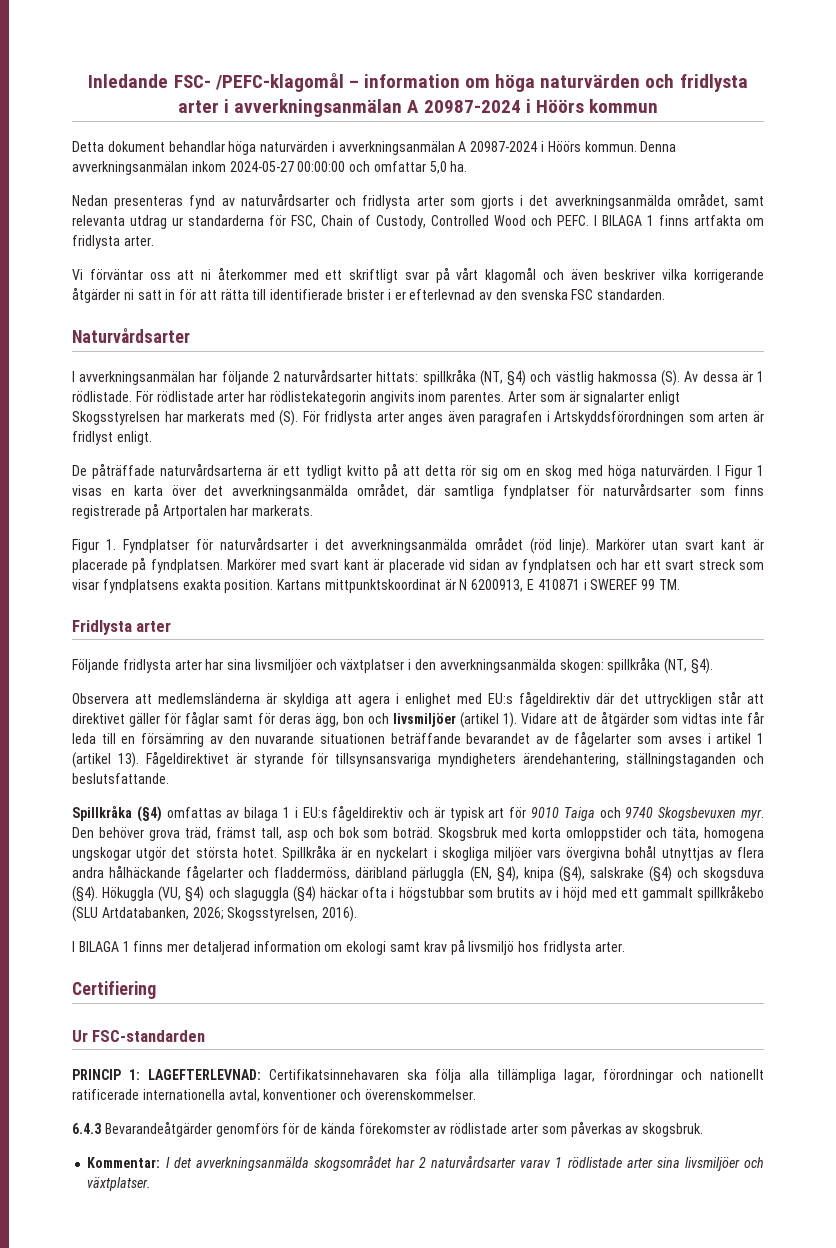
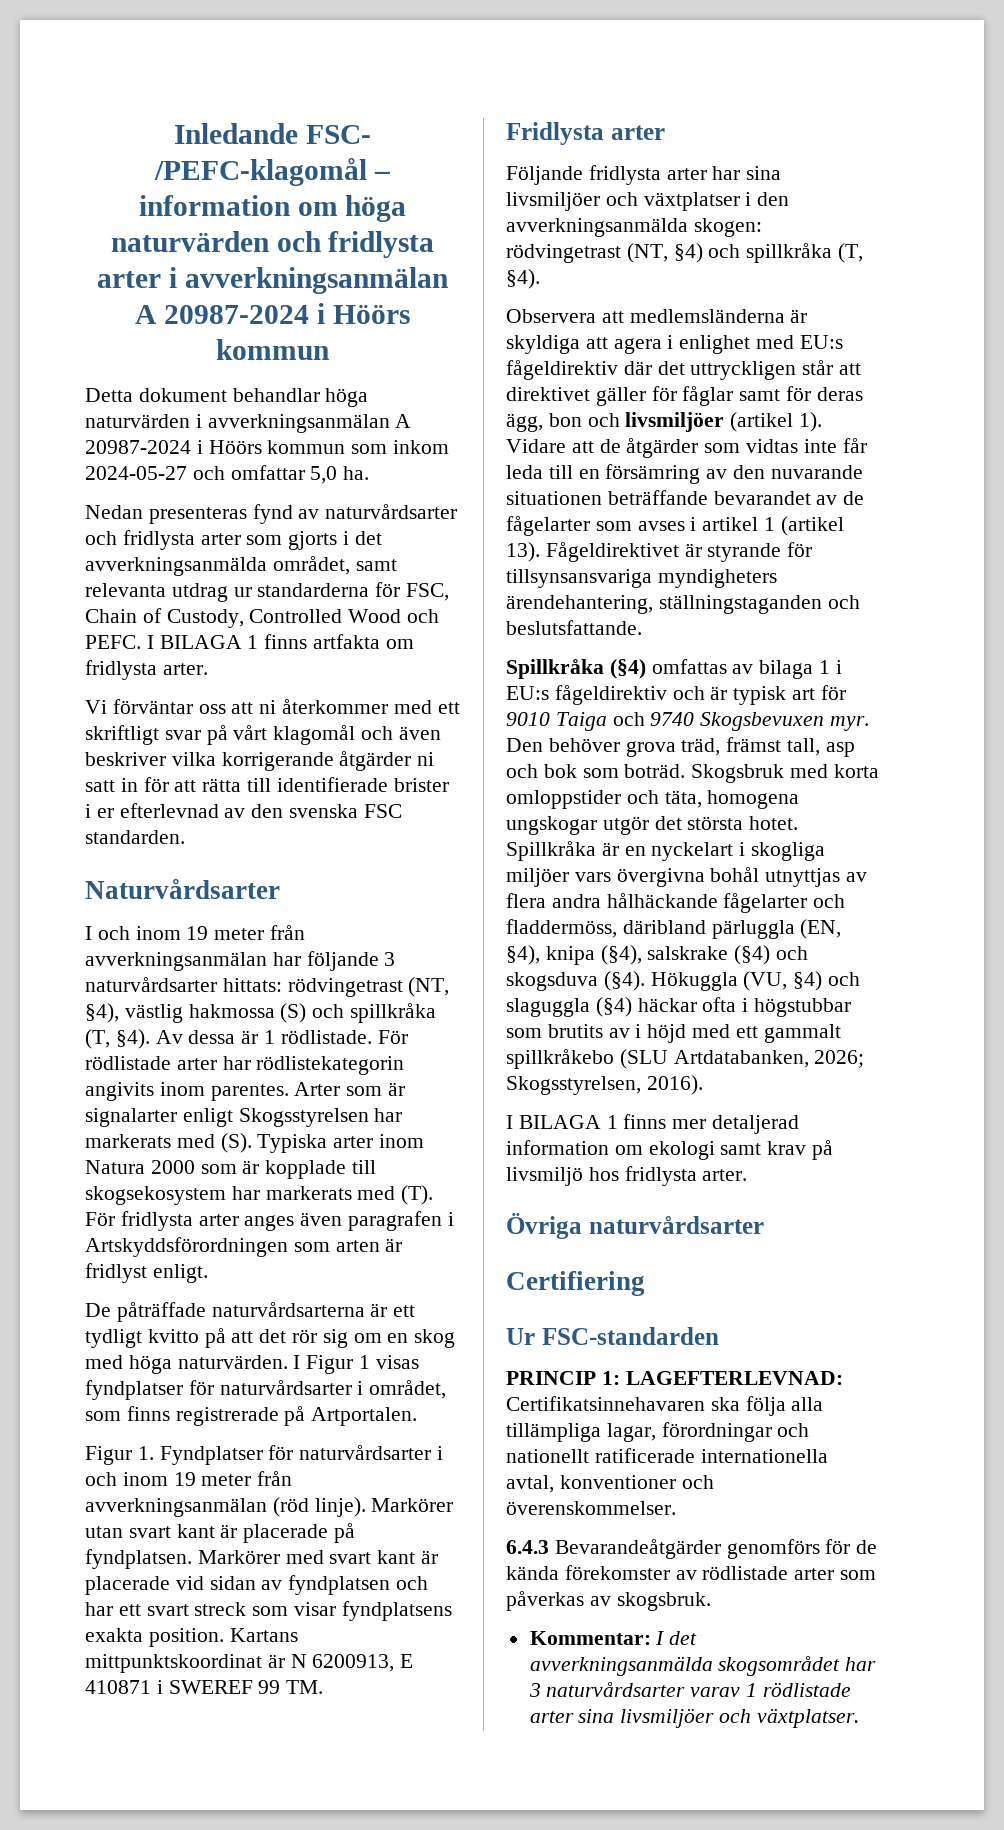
- Detta dokument behandlar höga naturvärden i avverkningsanmälan A 20987-2024 i Höörs kommun. Denna avverkningsanmälan inkom 2024-05-27 00:00:00 och omfattar 5,0 ha.
+ Detta dokument behandlar höga naturvärden i avverkningsanmälan A 20987-2024 i Höörs kommun som inkom 2024-05-27 och omfattar 5,0 ha.
- I avverkningsanmälan har följande 2 naturvårdsarter hittats: spillkråka (NT, §4) och västlig hakmossa (S). Av dessa är 1 rödlistade.
+ I och inom 19 meter från avverkningsanmälan har följande 3 naturvårdsarter hittats: rödvingetrast (NT, §4), västlig hakmossa (S) och spillkråka (T, §4). Av dessa är 1 rödlistade.
- Arter som är signalarter enligt Skogsstyrelsen har markerats med (S). För fridlysta arter anges även paragrafen i Artskyddsförordningen som arten är fridlyst enligt.
+ Arter som är signalarter enligt Skogsstyrelsen har markerats med (S). Typiska arter inom Natura 2000 som är kopplade till skogsekosystem har markerats med (T). För fridlysta arter anges även paragrafen i Artskyddsförordningen som arten är fridlyst enligt.
- De påträffade naturvårdsarterna är ett tydligt kvitto på att detta rör sig om en skog med höga naturvärden.
+ De påträffade naturvårdsarterna är ett tydligt kvitto på att det rör sig om en skog med höga naturvärden.
- I Figur 1 visas en karta över det avverkningsanmälda området, där samtliga fyndplatser för naturvårdsarter som finns registrerade på Artportalen har markerats.
+ I Figur 1 visas fyndplatser för naturvårdsarter i området, som finns registrerade på Artportalen.
- Figur 1. Fyndplatser för naturvårdsarter i det avverkningsanmälda området (röd linje).
+ Figur 1. Fyndplatser för naturvårdsarter i och inom 19 meter från avverkningsanmälan (röd linje).
- Följande fridlysta arter har sina livsmiljöer och växtplatser i den avverkningsanmälda skogen: spillkråka (NT, §4).
+ Följande fridlysta arter har sina livsmiljöer och växtplatser i den avverkningsanmälda skogen: rödvingetrast (NT, §4) och spillkråka (T, §4).
+ Övriga naturvårdsarter
- Kommentar: I det avverkningsanmälda skogsområdet har 2 naturvårdsarter varav 1 rödlistade arter sina livsmiljöer och växtplatser.
+ Kommentar: I det avverkningsanmälda skogsområdet har 3 naturvårdsarter varav 1 rödlistade arter sina livsmiljöer och växtplatser.

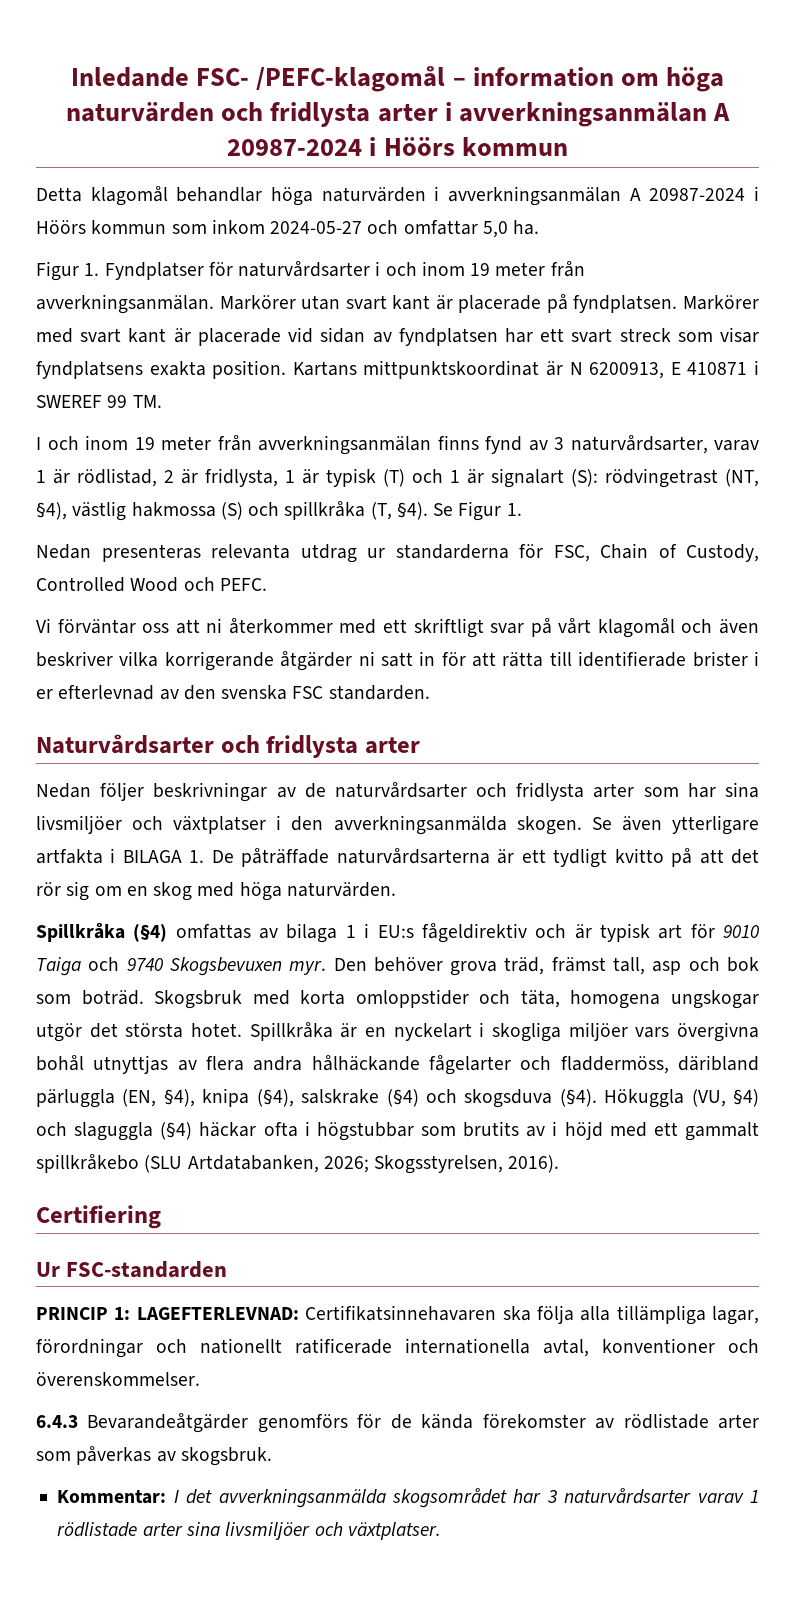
- Detta dokument behandlar höga naturvärden i avverkningsanmälan A 20987-2024 i Höörs kommun som inkom 2024-05-27 och omfattar 5,0 ha.
+ Detta klagomål behandlar höga naturvärden i avverkningsanmälan A 20987-2024 i Höörs kommun som inkom 2024-05-27 och omfattar 5,0 ha.
- Nedan presenteras fynd av naturvårdsarter och fridlysta arter som gjorts i det avverkningsanmälda området, samt relevanta utdrag ur standarderna för FSC, Chain of Custody, Controlled Wood och PEFC. I BILAGA 1 finns artfakta om fridlysta arter.
+ Figur 1. Fyndplatser för naturvårdsarter i och inom 19 meter från avverkningsanmälan. Markörer utan svart kant är placerade på fyndplatsen. Markörer med svart kant är placerade vid sidan av fyndplatsen har ett svart streck som visar fyndplatsens exakta position. Kartans mittpunktskoordinat är N 6200913, E 410871 i SWEREF 99 TM.
+ I och inom 19 meter från avverkningsanmälan finns fynd av 3 naturvårdsarter, varav 1 är rödlistad, 2 är fridlysta, 1 är typisk (T) och 1 är signalart (S): rödvingetrast (NT, §4), västlig hakmossa (S) och spillkråka (T, §4). Se Figur 1.
+ Nedan presenteras relevanta utdrag ur standarderna för FSC, Chain of Custody, Controlled Wood och PEFC.
- Naturvårdsarter
- I och inom 19 meter från avverkningsanmälan har följande 3 naturvårdsarter hittats: rödvingetrast (NT, §4), västlig hakmossa (S) och spillkråka (T, §4). Av dessa är 1 rödlistade. För rödlistade arter har rödlistekategorin angivits inom parentes. Arter som är signalarter enligt Skogsstyrelsen har markerats med (S). Typiska arter inom Natura 2000 som är kopplade till skogsekosystem har markerats med (T). För fridlysta arter anges även paragrafen i Artskyddsförordningen som arten är fridlyst enligt.
- De påträffade naturvårdsarterna är ett tydligt kvitto på att det rör sig om en skog med höga naturvärden. I Figur 1 visas fyndplatser för naturvårdsarter i området, som finns registrerade på Artportalen.
- Figur 1. Fyndplatser för naturvårdsarter i och inom 19 meter från avverkningsanmälan (röd linje). Markörer utan svart kant är placerade på fyndplatsen. Markörer med svart kant är placerade vid sidan av fyndplatsen och har ett svart streck som visar fyndplatsens exakta position. Kartans mittpunktskoordinat är N 6200913, E 410871 i SWEREF 99 TM.
- Fridlysta arter
- Följande fridlysta arter har sina livsmiljöer och växtplatser i den avverkningsanmälda skogen: rödvingetrast (NT, §4) och spillkråka (T, §4).
- Observera att medlemsländerna är skyldiga att agera i enlighet med EU:s fågeldirektiv där det uttryckligen står att direktivet gäller för fåglar samt för deras ägg, bon och livsmiljöer (artikel 1). Vidare att de åtgärder som vidtas inte får leda till en försämring av den nuvarande situationen beträffande bevarandet av de fågelarter som avses i artikel 1 (artikel 13). Fågeldirektivet är styrande för tillsynsansvariga myndigheters ärendehantering, ställningstaganden och beslutsfattande.
+ Naturvårdsarter och fridlysta arter
+ Nedan följer beskrivningar av de naturvårdsarter och fridlysta arter som har sina livsmiljöer och växtplatser i den avverkningsanmälda skogen. Se även ytterligare artfakta i BILAGA 1. De påträffade naturvårdsarterna är ett tydligt kvitto på att det rör sig om en skog med höga naturvärden.
- I BILAGA 1 finns mer detaljerad information om ekologi samt krav på livsmiljö hos fridlysta arter.
- Övriga naturvårdsarter

